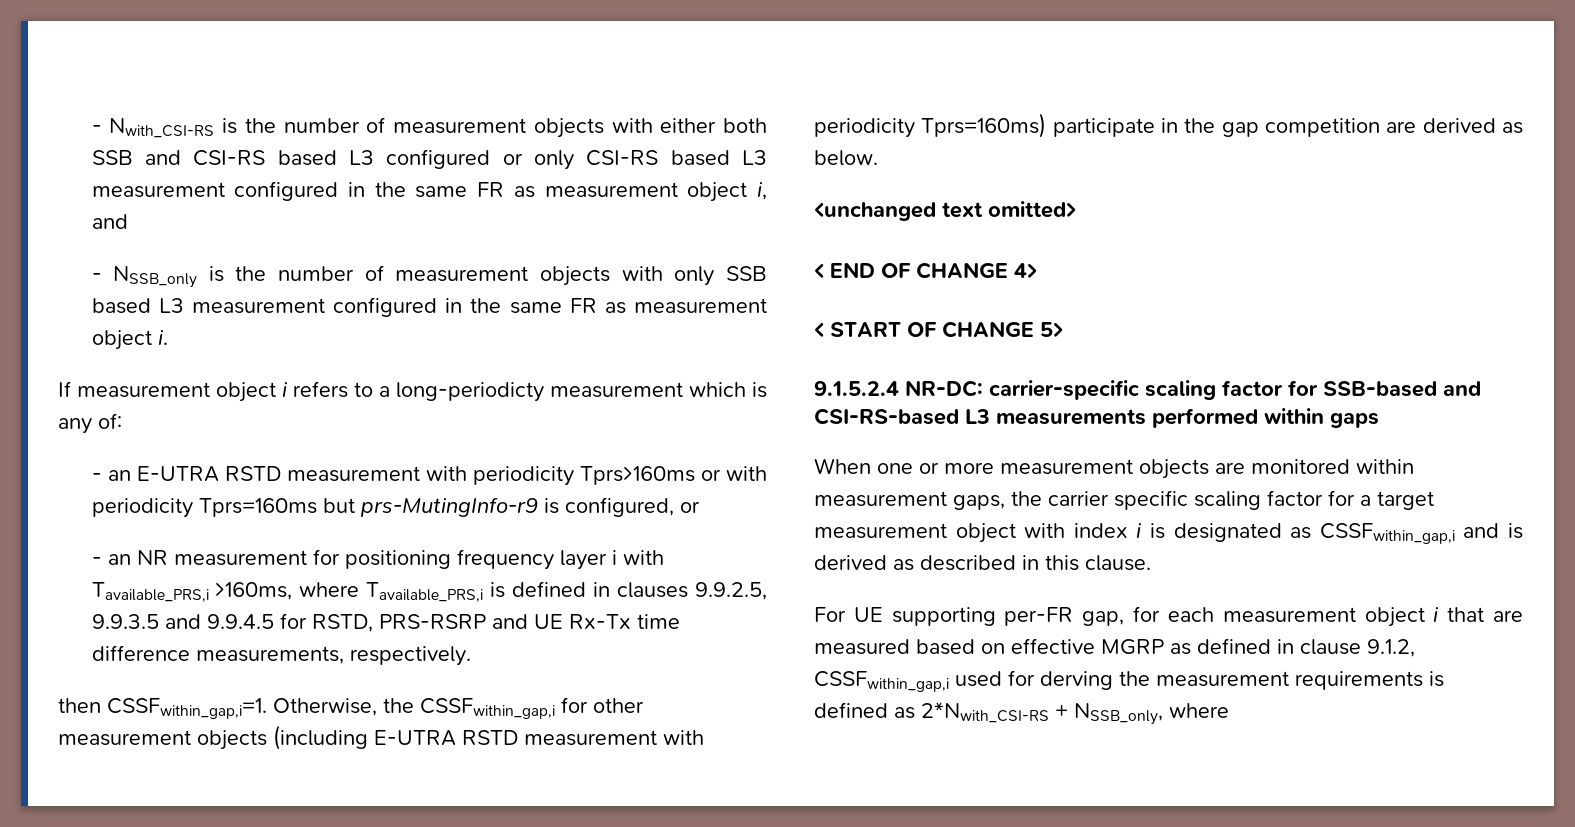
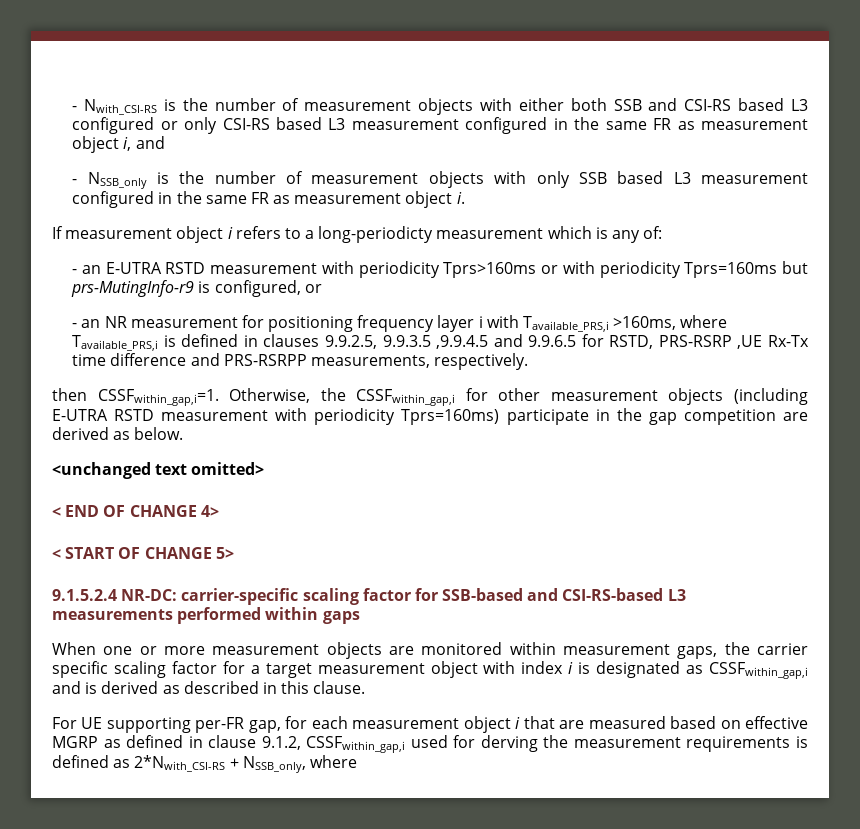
- - an NR measurement for positioning frequency layer i with Tavailable_PRS,i >160ms, where Tavailable_PRS,i is defined in clauses 9.9.2.5, 9.9.3.5 and 9.9.4.5 for RSTD, PRS-RSRP and UE Rx-Tx time difference measurements, respectively.
+ - an NR measurement for positioning frequency layer i with Tavailable_PRS,i >160ms, where Tavailable_PRS,i is defined in clauses 9.9.2.5, 9.9.3.5 ,9.9.4.5 and 9.9.6.5 for RSTD, PRS-RSRP ,UE Rx-Tx time difference and PRS-RSRPP measurements, respectively.

